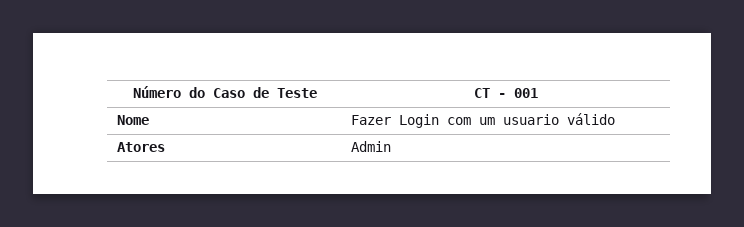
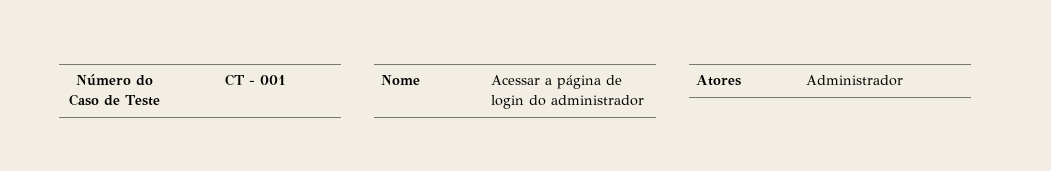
- Nome | Fazer Login com um usuario válido
+ Nome | Acessar a página de login do administrador
- Atores | Admin
+ Atores | Administrador

